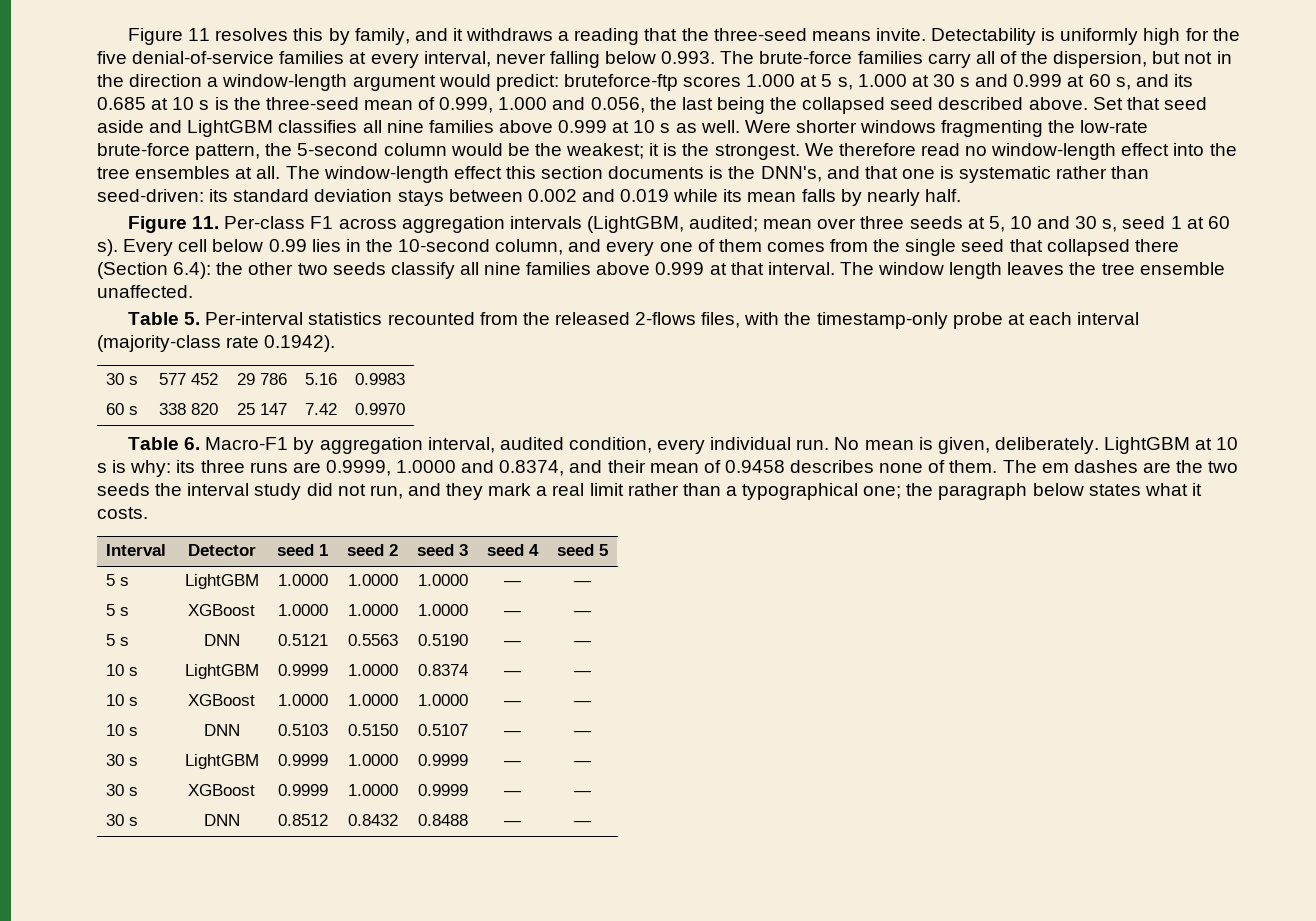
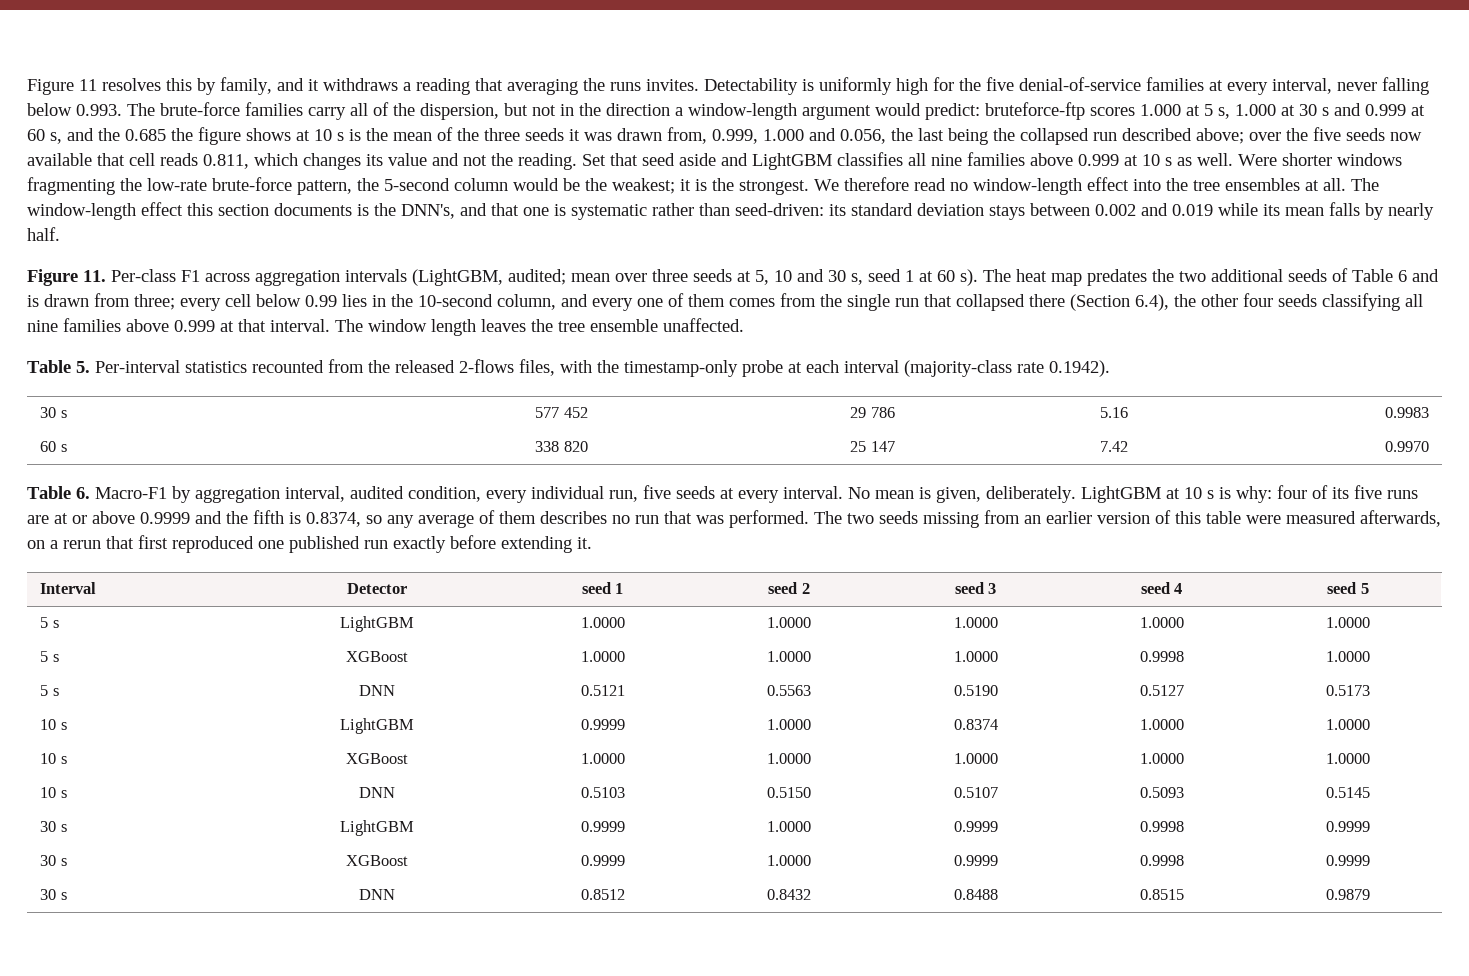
- Figure 11 resolves this by family, and it withdraws a reading that the three-seed means invite.
+ Figure 11 resolves this by family, and it withdraws a reading that averaging the runs invites.
- bruteforce-ftp scores 1.000 at 5 s, 1.000 at 30 s and 0.999 at 60 s, and its 0.685 at 10 s is the three-seed mean of 0.999, 1.000 and 0.056, the last being the collapsed seed described above.
+ bruteforce-ftp scores 1.000 at 5 s, 1.000 at 30 s and 0.999 at 60 s, and the 0.685 the figure shows at 10 s is the mean of the three seeds it was drawn from, 0.999, 1.000 and 0.056, the last being the collapsed run described above; over the five seeds now available that cell reads 0.811, which changes its value and not the reading.
- Every cell below 0.99 lies in the 10-second column, and every one of them comes from the single seed that collapsed there (Section 6.4): the other two seeds classify all nine families above 0.999 at that interval.
+ The heat map predates the two additional seeds of Table 6 and is drawn from three; every cell below 0.99 lies in the 10-second column, and every one of them comes from the single run that collapsed there (Section 6.4), the other four seeds classifying all nine families above 0.999 at that interval.
- Table 6. Macro-F1 by aggregation interval, audited condition, every individual run.
+ Table 6. Macro-F1 by aggregation interval, audited condition, every individual run, five seeds at every interval.
- LightGBM at 10 s is why: its three runs are 0.9999, 1.0000 and 0.8374, and their mean of 0.9458 describes none of them. The em dashes are the two seeds the interval study did not run, and they mark a real limit rather than a typographical one; the paragraph below states what it costs.
+ LightGBM at 10 s is why: four of its five runs are at or above 0.9999 and the fifth is 0.8374, so any average of them describes no run that was performed. The two seeds missing from an earlier version of this table were measured afterwards, on a rerun that first reproduced one published run exactly before extending it.
- 5 s | LightGBM | 1.0000 | 1.0000 | 1.0000 | — | —
+ 5 s | LightGBM | 1.0000 | 1.0000 | 1.0000 | 1.0000 | 1.0000
- 5 s | XGBoost | 1.0000 | 1.0000 | 1.0000 | — | —
+ 5 s | XGBoost | 1.0000 | 1.0000 | 1.0000 | 0.9998 | 1.0000
- 5 s | DNN | 0.5121 | 0.5563 | 0.5190 | — | —
+ 5 s | DNN | 0.5121 | 0.5563 | 0.5190 | 0.5127 | 0.5173
- 10 s | LightGBM | 0.9999 | 1.0000 | 0.8374 | — | —
+ 10 s | LightGBM | 0.9999 | 1.0000 | 0.8374 | 1.0000 | 1.0000
- 10 s | XGBoost | 1.0000 | 1.0000 | 1.0000 | — | —
+ 10 s | XGBoost | 1.0000 | 1.0000 | 1.0000 | 1.0000 | 1.0000
- 10 s | DNN | 0.5103 | 0.5150 | 0.5107 | — | —
+ 10 s | DNN | 0.5103 | 0.5150 | 0.5107 | 0.5093 | 0.5145
- 30 s | LightGBM | 0.9999 | 1.0000 | 0.9999 | — | —
+ 30 s | LightGBM | 0.9999 | 1.0000 | 0.9999 | 0.9998 | 0.9999
- 30 s | XGBoost | 0.9999 | 1.0000 | 0.9999 | — | —
+ 30 s | XGBoost | 0.9999 | 1.0000 | 0.9999 | 0.9998 | 0.9999
- 30 s | DNN | 0.8512 | 0.8432 | 0.8488 | — | —
+ 30 s | DNN | 0.8512 | 0.8432 | 0.8488 | 0.8515 | 0.9879

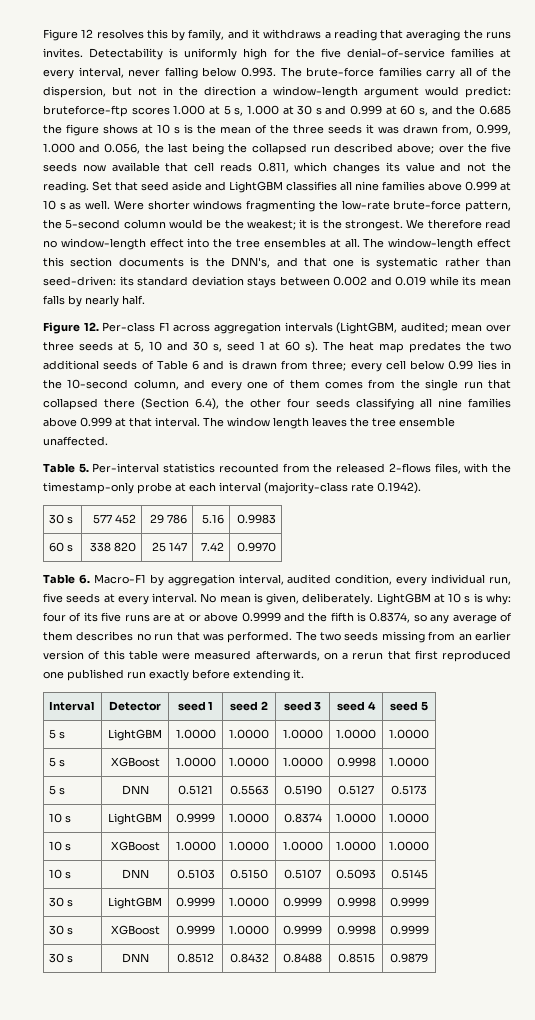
- Figure 11 resolves this by family, and it withdraws a reading that averaging the runs invites.
+ Figure 12 resolves this by family, and it withdraws a reading that averaging the runs invites.
- Figure 11. Per-class F1 across aggregation intervals (LightGBM, audited; mean over three seeds at 5, 10 and 30 s, seed 1 at 60 s).
+ Figure 12. Per-class F1 across aggregation intervals (LightGBM, audited; mean over three seeds at 5, 10 and 30 s, seed 1 at 60 s).

